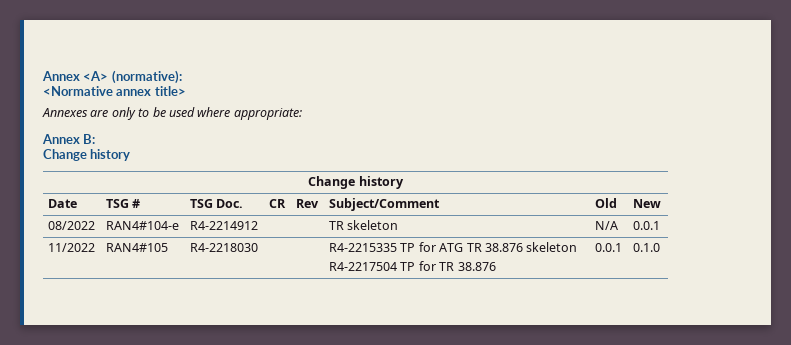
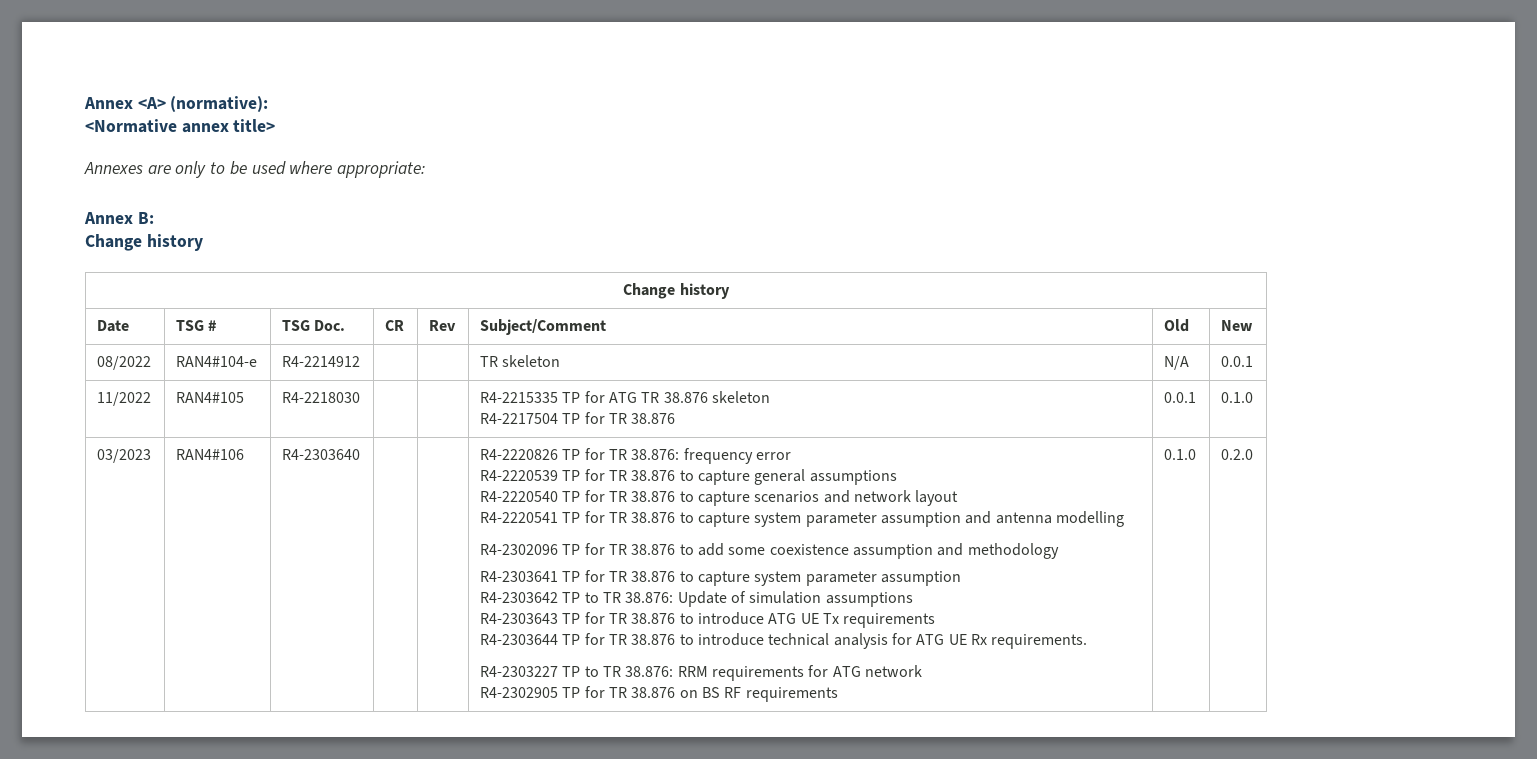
+ 03/2023 | RAN4#106 | R4-2303640 | | | R4-2220826 TP for TR 38.876: frequency error
+ R4-2220539 TP for TR 38.876 to capture general assumptions
+ R4-2220540 TP for TR 38.876 to capture scenarios and network layout
+ R4-2220541 TP for TR 38.876 to capture system parameter assumption and antenna modelling
+ R4-2302096 TP for TR 38.876 to add some coexistence assumption and methodology
+ R4-2303641 TP for TR 38.876 to capture system parameter assumption
+ R4-2303642 TP to TR 38.876: Update of simulation assumptions
+ R4-2303643 TP for TR 38.876 to introduce ATG UE Tx requirements
+ R4-2303644 TP for TR 38.876 to introduce technical analysis for ATG UE Rx requirements.
+ R4-2303227 TP to TR 38.876: RRM requirements for ATG network
+ R4-2302905 TP for TR 38.876 on BS RF requirements | 0.1.0 | 0.2.0

